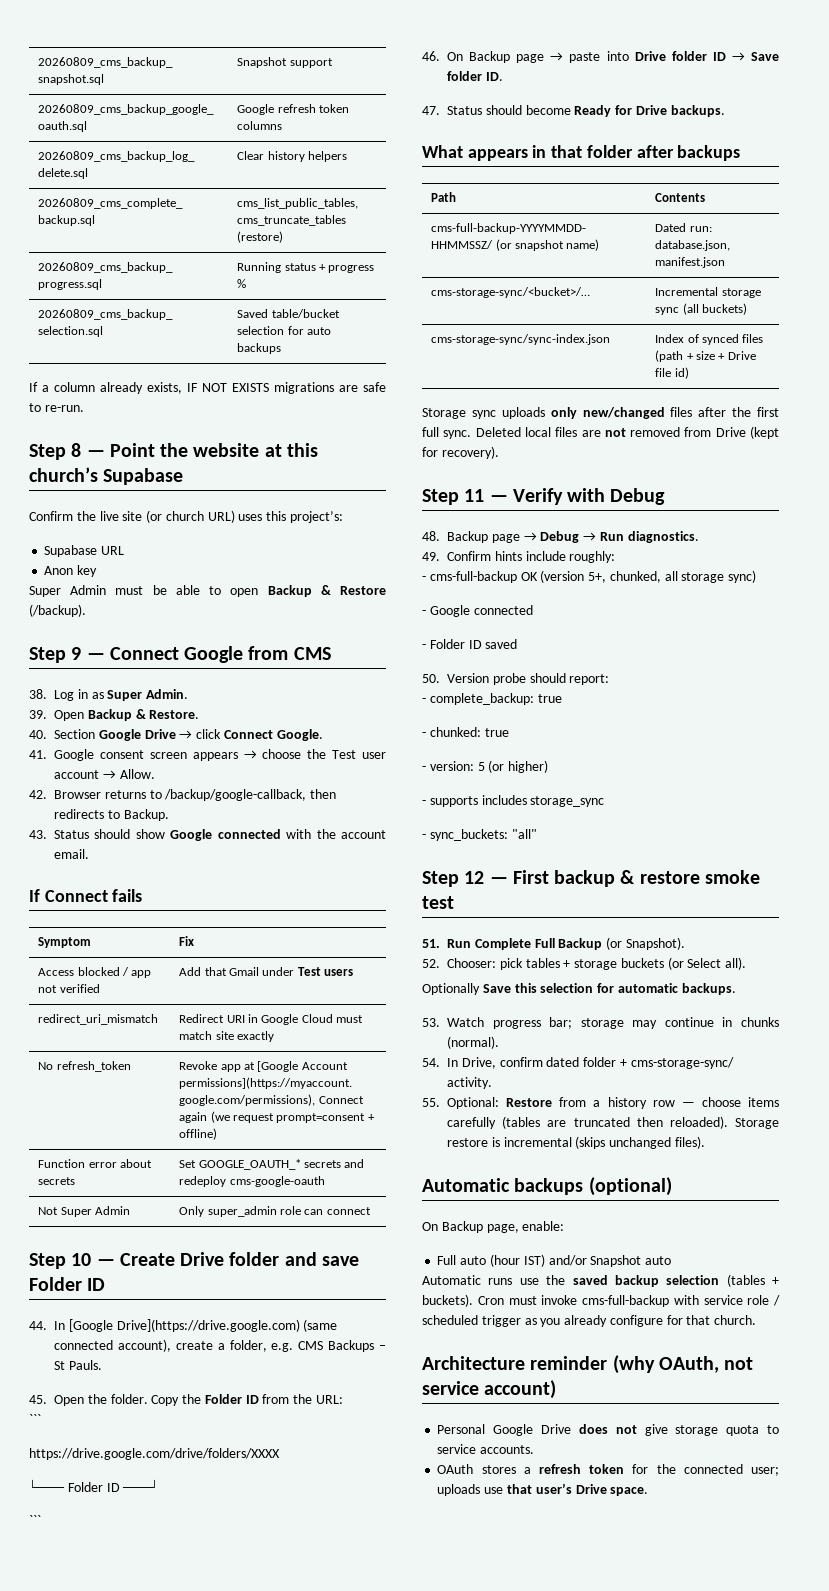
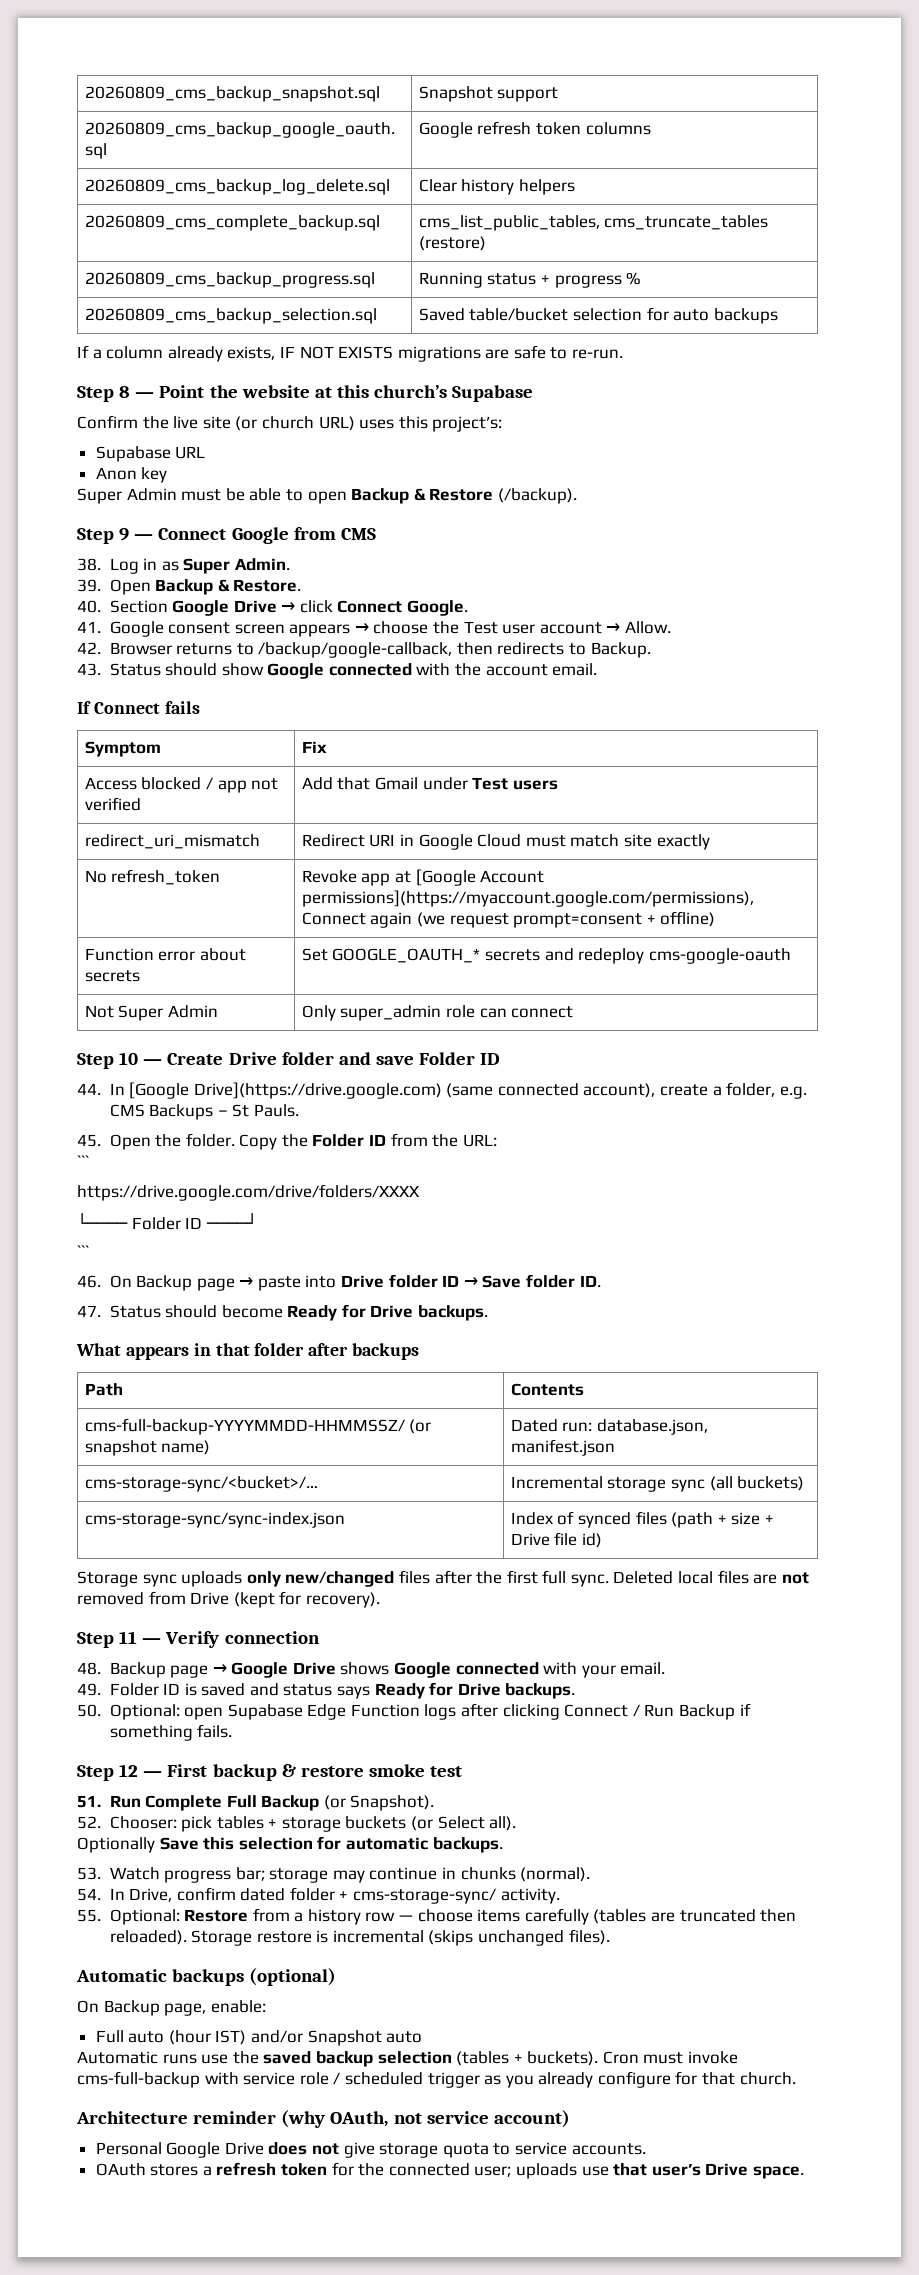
- Step 11 — Verify with Debug
+ Step 11 — Verify connection
- 48. Backup page → Debug → Run diagnostics.
- 49. Confirm hints include roughly:
- - cms-full-backup OK (version 5+, chunked, all storage sync)
- - Google connected
- - Folder ID saved
- 50. Version probe should report:
- - complete_backup: true
- - chunked: true
- - version: 5 (or higher)
- - supports includes storage_sync
- - sync_buckets: "all"
+ 48. Backup page → Google Drive shows Google connected with your email.
+ 49. Folder ID is saved and status says Ready for Drive backups.
+ 50. Optional: open Supabase Edge Function logs after clicking Connect / Run Backup if something fails.

